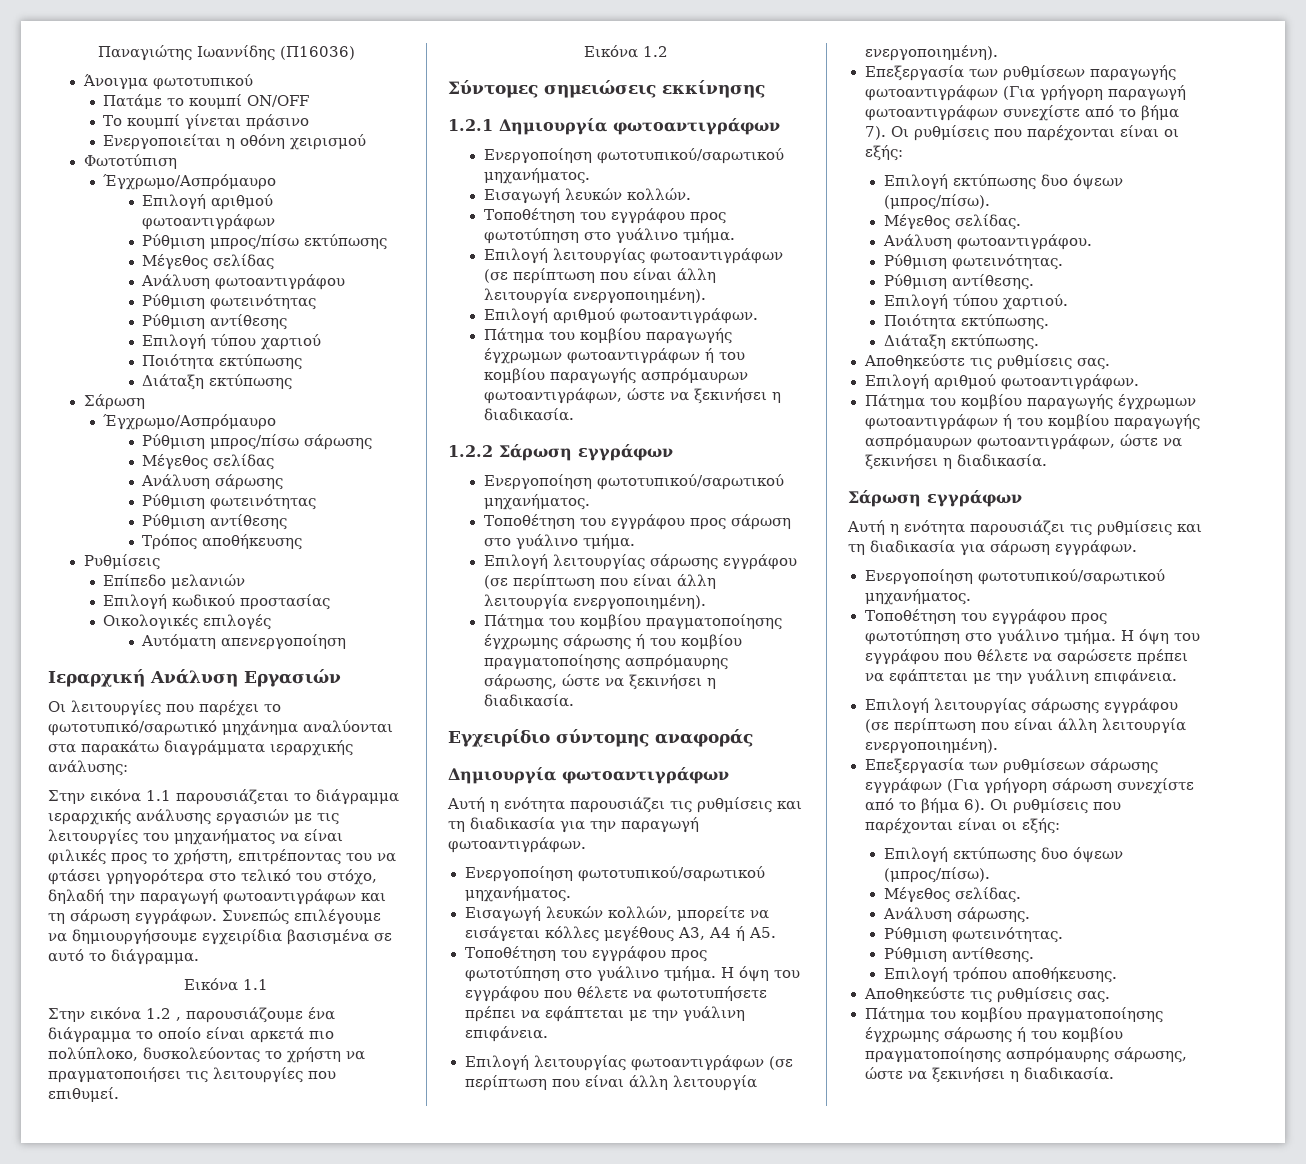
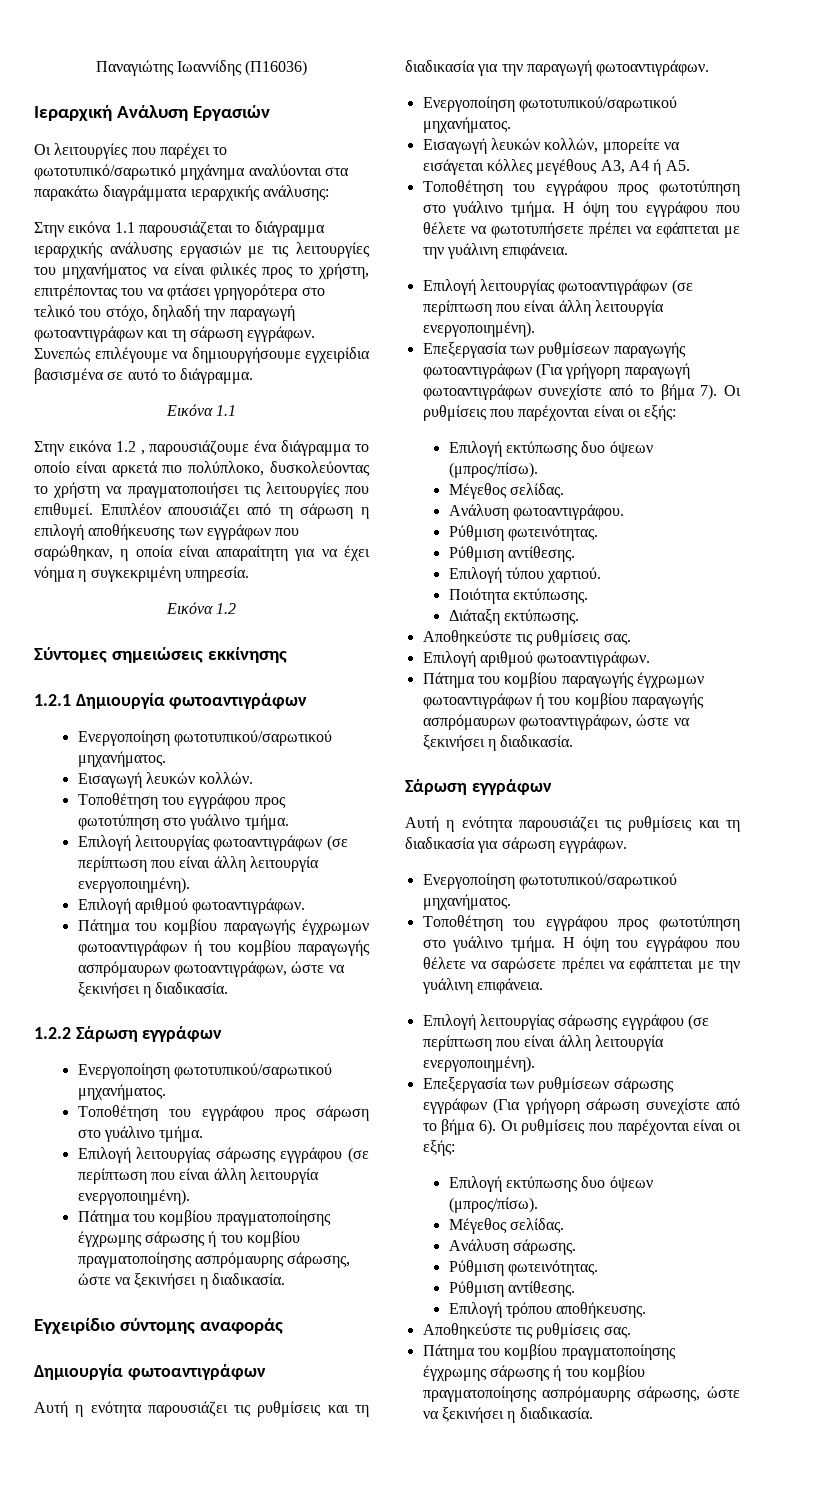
- Άνοιγμα φωτοτυπικού
- Πατάμε το κουμπί ON/OFF
- Το κουμπί γίνεται πράσινο
- Ενεργοποιείται η οθόνη χειρισμού
- Φωτοτύπιση
- Έγχρωμο/Ασπρόμαυρο
- Επιλογή αριθμού φωτοαντιγράφων
- Ρύθμιση μπρος/πίσω εκτύπωσης
- Μέγεθος σελίδας
- Ανάλυση φωτοαντιγράφου
- Ρύθμιση φωτεινότητας
- Ρύθμιση αντίθεσης
- Επιλογή τύπου χαρτιού
- Ποιότητα εκτύπωσης
- Διάταξη εκτύπωσης
- Σάρωση
- Έγχρωμο/Ασπρόμαυρο
- Ρύθμιση μπρος/πίσω σάρωσης
- Μέγεθος σελίδας
- Ανάλυση σάρωσης
- Ρύθμιση φωτεινότητας
- Ρύθμιση αντίθεσης
- Τρόπος αποθήκευσης
- Ρυθμίσεις
- Επίπεδο μελανιών
- Επιλογή κωδικού προστασίας
- Οικολογικές επιλογές
- Αυτόματη απενεργοποίηση
+ Επιπλέον απουσιάζει από τη σάρωση η επιλογή αποθήκευσης των εγγράφων που σαρώθηκαν, η οποία είναι απαραίτητη για να έχει νόημα η συγκεκριμένη υπηρεσία.

